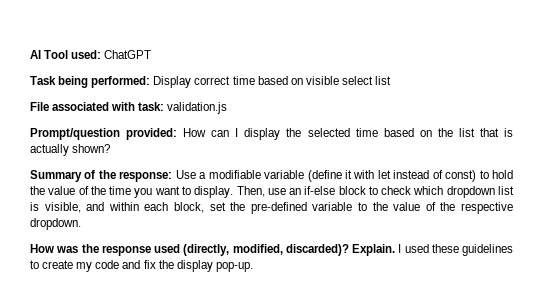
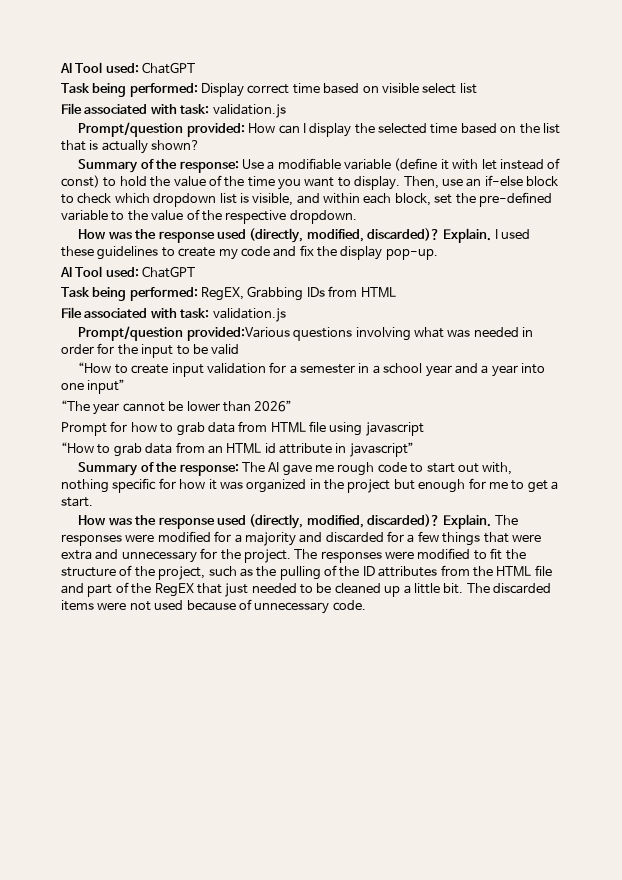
  I used these guidelines to create my code and fix the display pop-up.
+ AI Tool used: ChatGPT
+ Task being performed: RegEX, Grabbing IDs from HTML
+ File associated with task: validation.js
+ Prompt/question provided:Various questions involving what was needed in order for the input to be valid
+ “How to create input validation for a semester in a school year and a year into one input”
+ “The year cannot be lower than 2026”
+ Prompt for how to grab data from HTML file using javascript
+ “How to grab data from an HTML id attribute in javascript”
+ Summary of the response: The AI gave me rough code to start out with, nothing specific for how it was organized in the project but enough for me to get a start.
+ How was the response used (directly, modified, discarded)? Explain. The responses were modified for a majority and discarded for a few things that were extra and unnecessary for the project. The responses were modified to fit the structure of the project, such as the pulling of the ID attributes from the HTML file and part of the RegEX that just needed to be cleaned up a little bit. The discarded items were not used because of unnecessary code.

